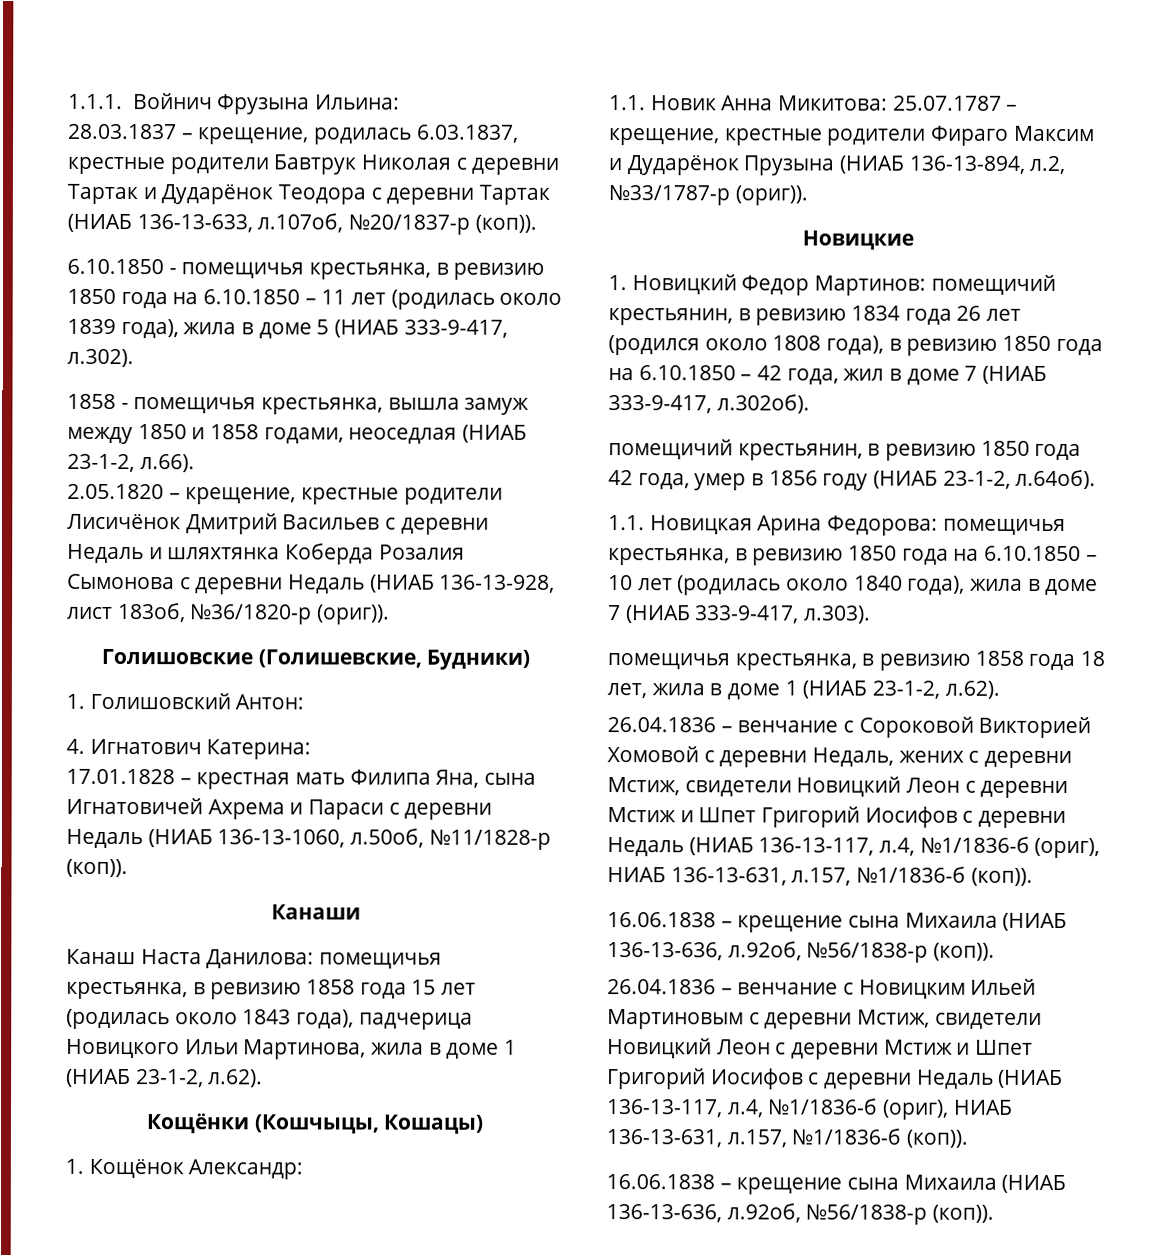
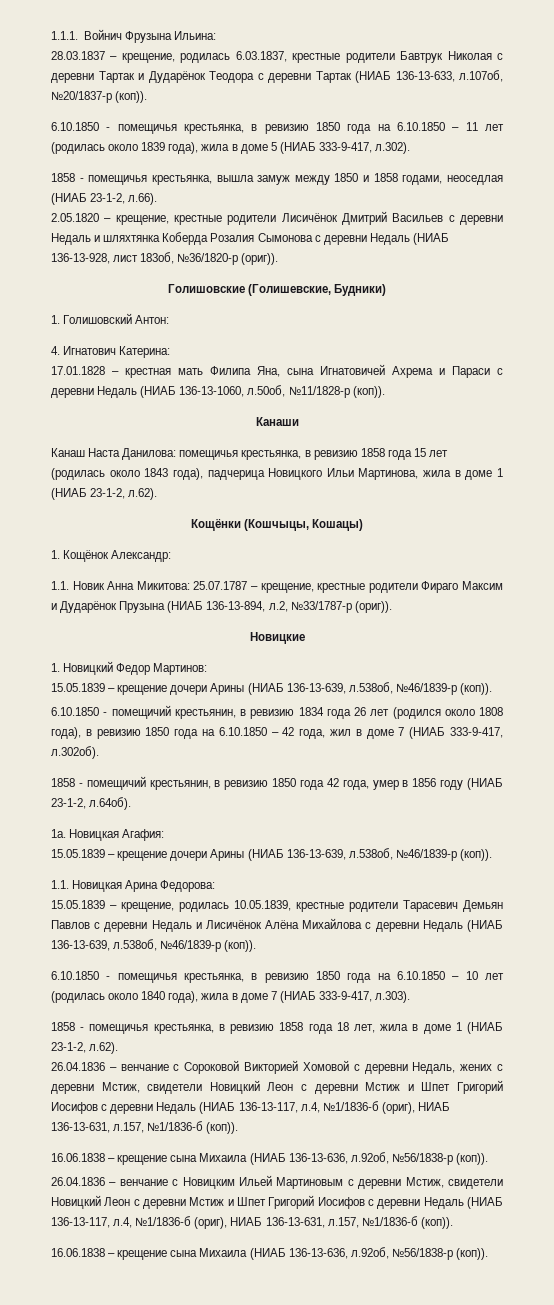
- 1. Новицкий Федор Мартинов: помещичий крестьянин, в ревизию 1834 года 26 лет (родился около 1808 года), в ревизию 1850 года на 6.10.1850 – 42 года, жил в доме 7 (НИАБ 333-9-417, л.302об).
+ 1. Новицкий Федор Мартинов:
+ 15.05.1839 – крещение дочери Арины (НИАБ 136-13-639, л.538об, №46/1839-р (коп)).
+ 6.10.1850 - помещичий крестьянин, в ревизию 1834 года 26 лет (родился около 1808 года), в ревизию 1850 года на 6.10.1850 – 42 года, жил в доме 7 (НИАБ 333-9-417, л.302об).
- помещичий крестьянин, в ревизию 1850 года 42 года, умер в 1856 году (НИАБ 23-1-2, л.64об).
+ 1858 - помещичий крестьянин, в ревизию 1850 года 42 года, умер в 1856 году (НИАБ 23-1-2, л.64об).
- 1.1. Новицкая Арина Федорова: помещичья крестьянка, в ревизию 1850 года на 6.10.1850 – 10 лет (родилась около 1840 года), жила в доме 7 (НИАБ 333-9-417, л.303).
+ 1а. Новицкая Агафия:
+ 15.05.1839 – крещение дочери Арины (НИАБ 136-13-639, л.538об, №46/1839-р (коп)).
+ 1.1. Новицкая Арина Федорова:
+ 15.05.1839 – крещение, родилась 10.05.1839, крестные родители Тарасевич Демьян Павлов с деревни Недаль и Лисичёнок Алёна Михайлова с деревни Недаль (НИАБ 136-13-639, л.538об, №46/1839-р (коп)).
+ 6.10.1850 - помещичья крестьянка, в ревизию 1850 года на 6.10.1850 – 10 лет (родилась около 1840 года), жила в доме 7 (НИАБ 333-9-417, л.303).
- помещичья крестьянка, в ревизию 1858 года 18 лет, жила в доме 1 (НИАБ 23-1-2, л.62).
+ 1858 - помещичья крестьянка, в ревизию 1858 года 18 лет, жила в доме 1 (НИАБ 23-1-2, л.62).

